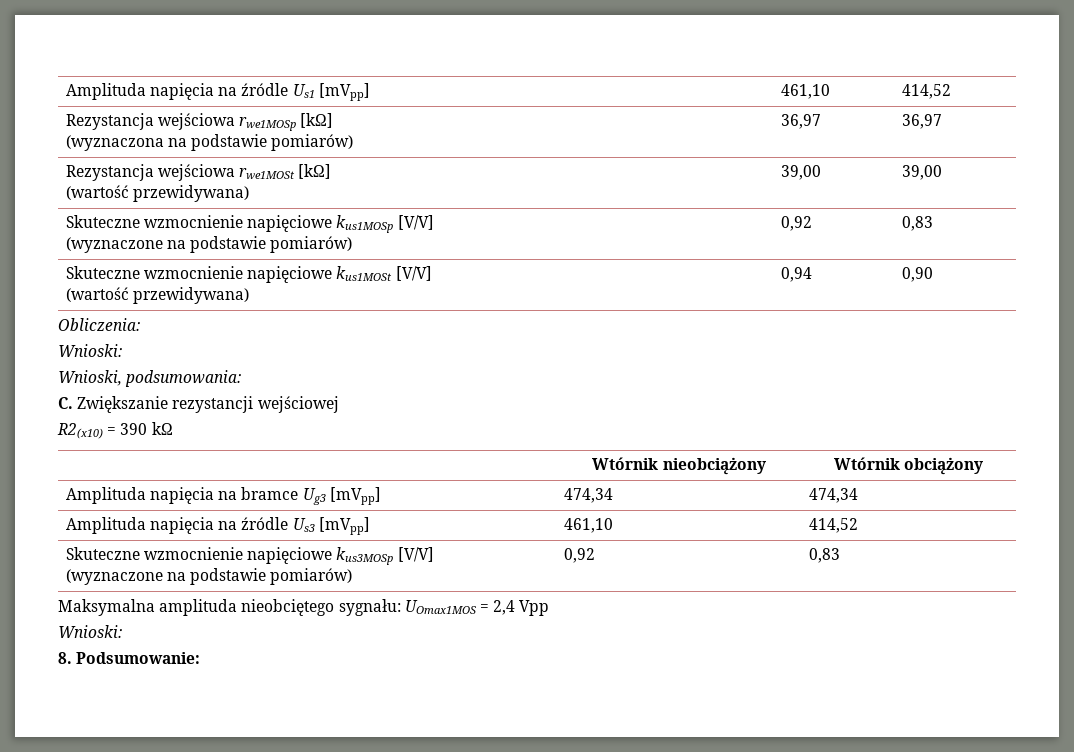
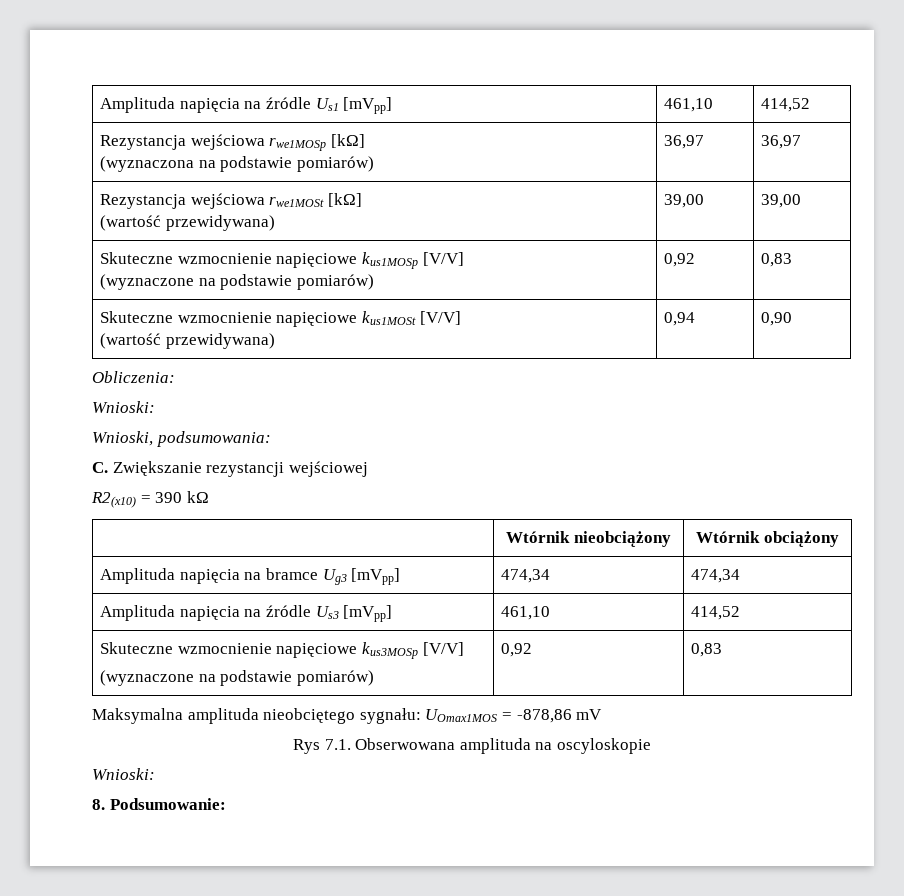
- Maksymalna amplituda nieobciętego sygnału: UOmax1MOS = 2,4 Vpp
+ Maksymalna amplituda nieobciętego sygnału: UOmax1MOS = -878,86 mV
+ Rys 7.1. Obserwowana amplituda na oscyloskopie

